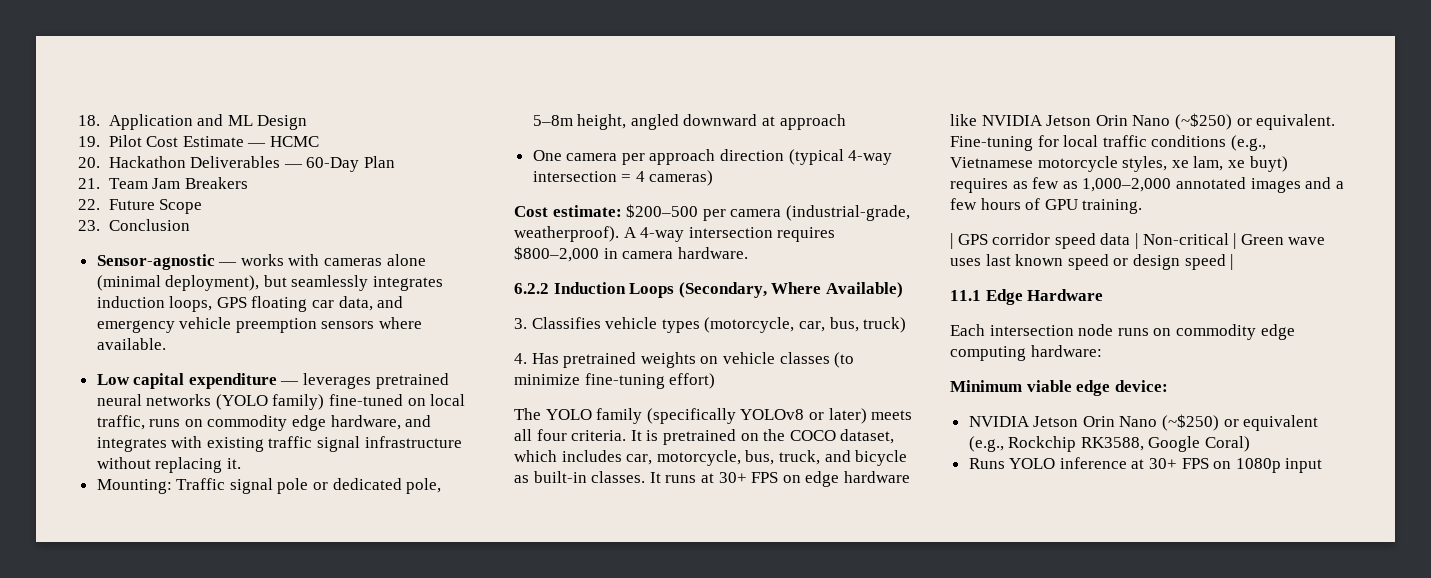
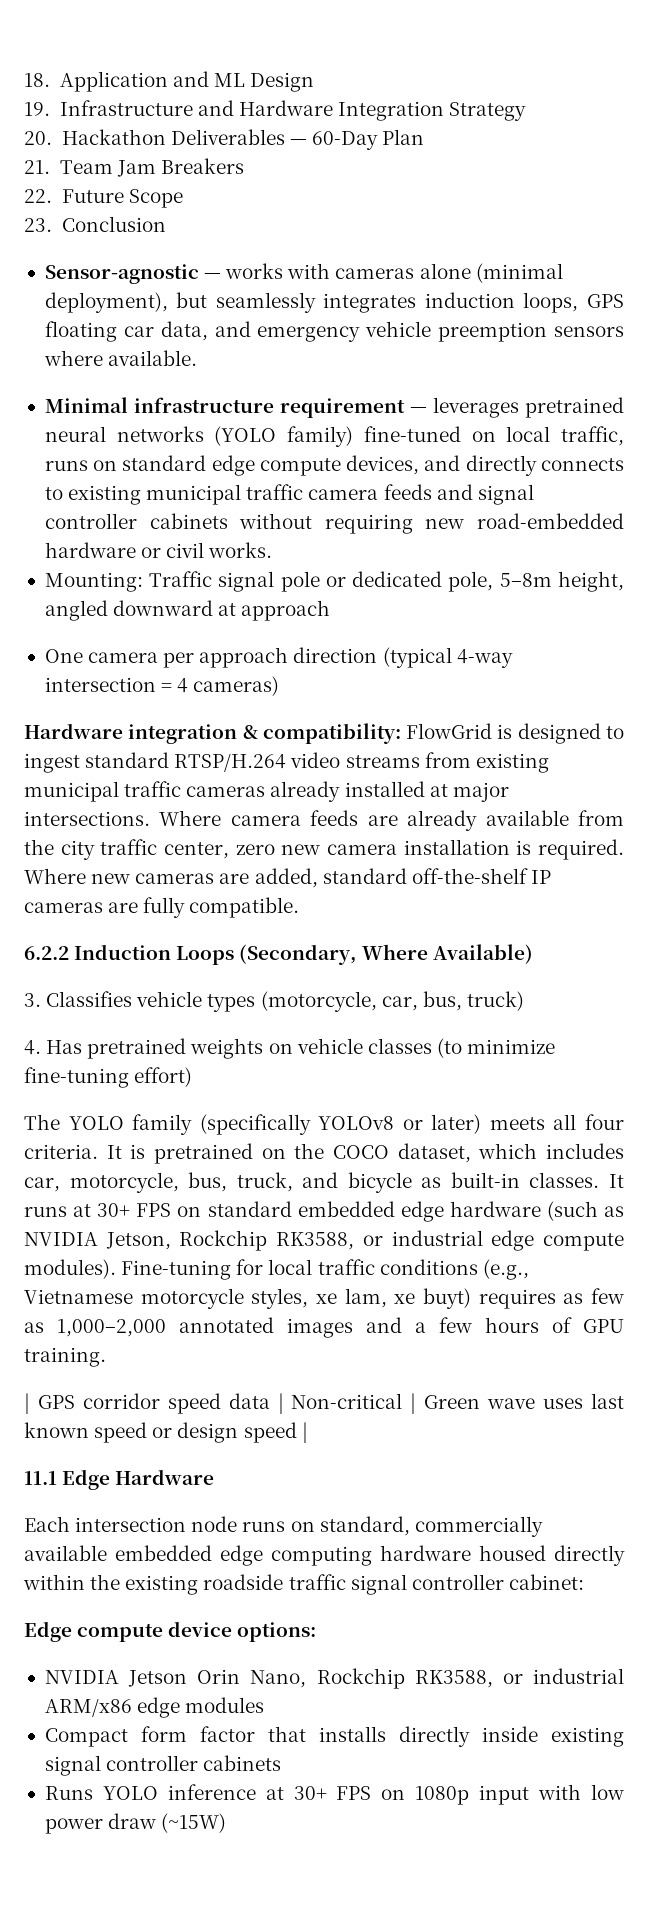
- 19. Pilot Cost Estimate — HCMC
+ 19. Infrastructure and Hardware Integration Strategy
- Low capital expenditure — leverages pretrained neural networks (YOLO family) fine-tuned on local traffic, runs on commodity edge hardware, and integrates with existing traffic signal infrastructure without replacing it.
+ Minimal infrastructure requirement — leverages pretrained neural networks (YOLO family) fine-tuned on local traffic, runs on standard edge compute devices, and directly connects to existing municipal traffic camera feeds and signal controller cabinets without requiring new road-embedded hardware or civil works.
- Cost estimate: $200–500 per camera (industrial-grade, weatherproof). A 4-way intersection requires $800–2,000 in camera hardware.
+ Hardware integration & compatibility: FlowGrid is designed to ingest standard RTSP/H.264 video streams from existing municipal traffic cameras already installed at major intersections. Where camera feeds are already available from the city traffic center, zero new camera installation is required. Where new cameras are added, standard off-the-shelf IP cameras are fully compatible.
- It runs at 30+ FPS on edge hardware like NVIDIA Jetson Orin Nano (~$250) or equivalent.
+ It runs at 30+ FPS on standard embedded edge hardware (such as NVIDIA Jetson, Rockchip RK3588, or industrial edge compute modules).
- Each intersection node runs on commodity edge computing hardware:
- Minimum viable edge device:
- NVIDIA Jetson Orin Nano (~$250) or equivalent (e.g., Rockchip RK3588, Google Coral)
+ Each intersection node runs on standard, commercially available embedded edge computing hardware housed directly within the existing roadside traffic signal controller cabinet:
+ Edge compute device options:
+ NVIDIA Jetson Orin Nano, Rockchip RK3588, or industrial ARM/x86 edge modules
+ Compact form factor that installs directly inside existing signal controller cabinets
- Runs YOLO inference at 30+ FPS on 1080p input
+ Runs YOLO inference at 30+ FPS on 1080p input with low power draw (~15W)

